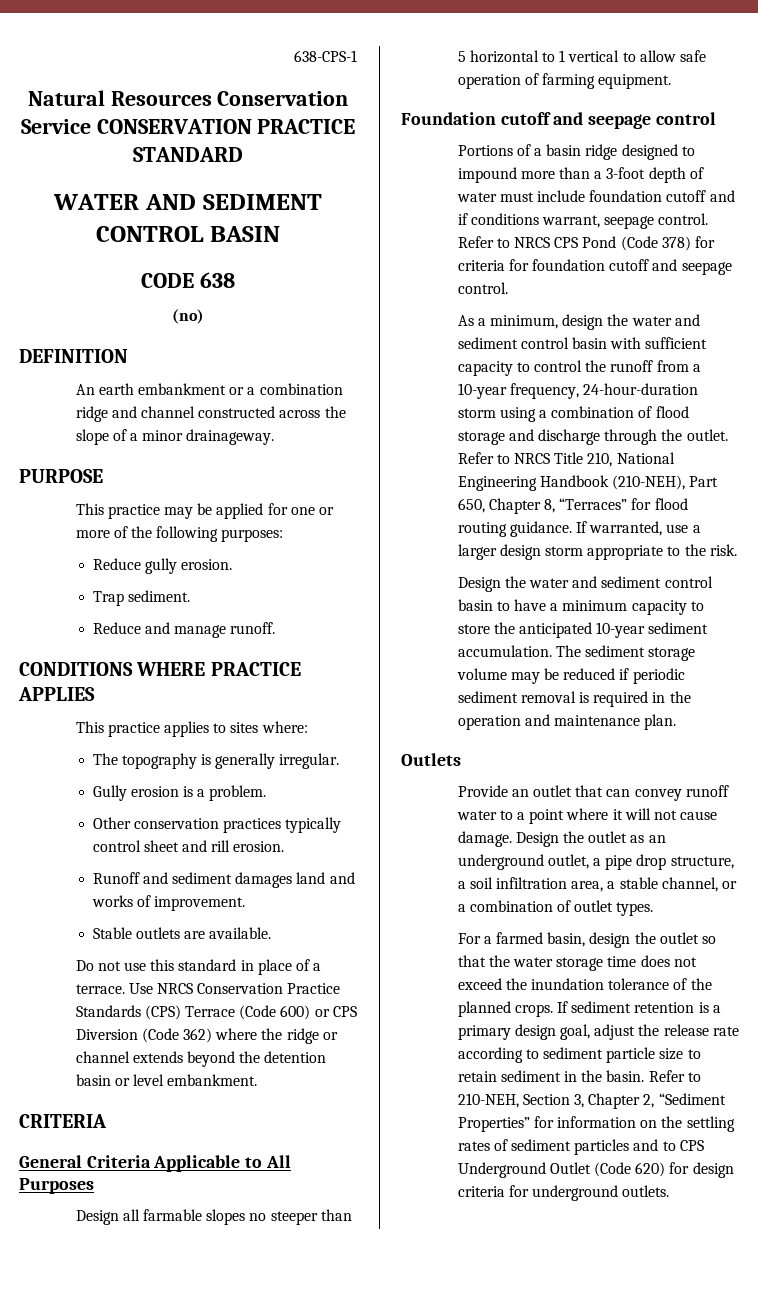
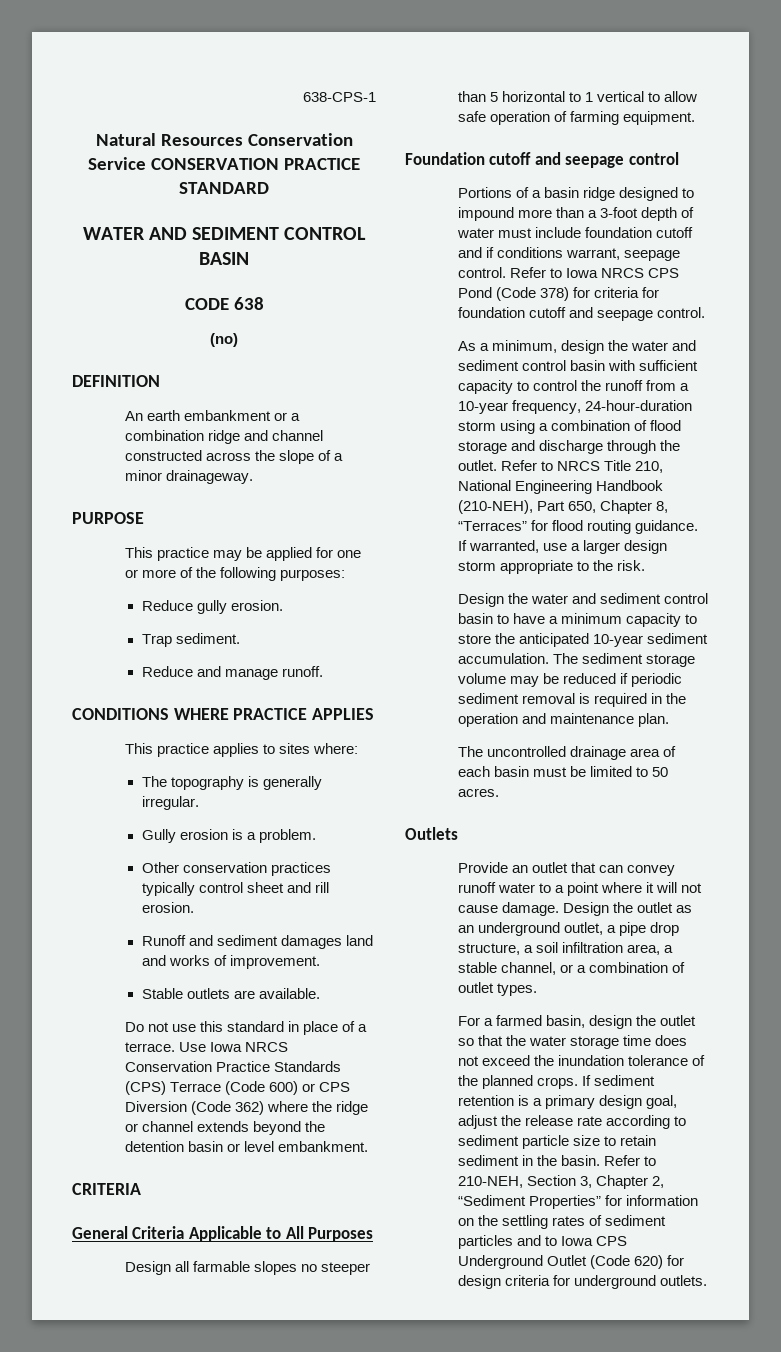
- Use NRCS Conservation Practice Standards (CPS) Terrace (Code 600) or CPS Diversion (Code 362) where the ridge or channel extends beyond the detention basin or level embankment.
+ Use Iowa NRCS Conservation Practice Standards (CPS) Terrace (Code 600) or CPS Diversion (Code 362) where the ridge or channel extends beyond the detention basin or level embankment.
- Refer to NRCS CPS Pond (Code 378) for criteria for foundation cutoff and seepage control.
+ Refer to Iowa NRCS CPS Pond (Code 378) for criteria for foundation cutoff and seepage control.
+ The uncontrolled drainage area of each basin must be limited to 50 acres.
- Refer to 210-NEH, Section 3, Chapter 2, “Sediment Properties” for information on the settling rates of sediment particles and to CPS Underground Outlet (Code 620) for design criteria for underground outlets.
+ Refer to 210-NEH, Section 3, Chapter 2, “Sediment Properties” for information on the settling rates of sediment particles and to Iowa CPS Underground Outlet (Code 620) for design criteria for underground outlets.

